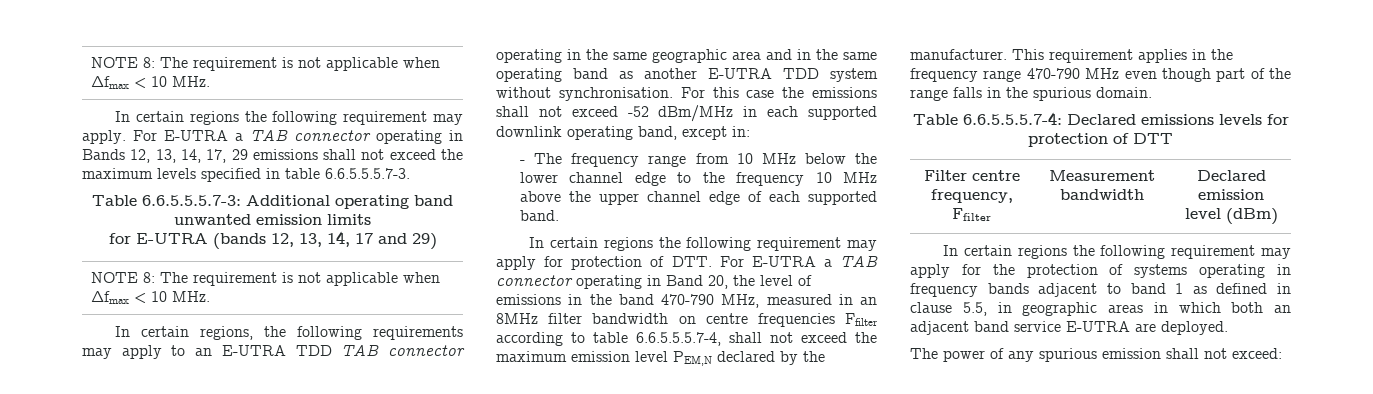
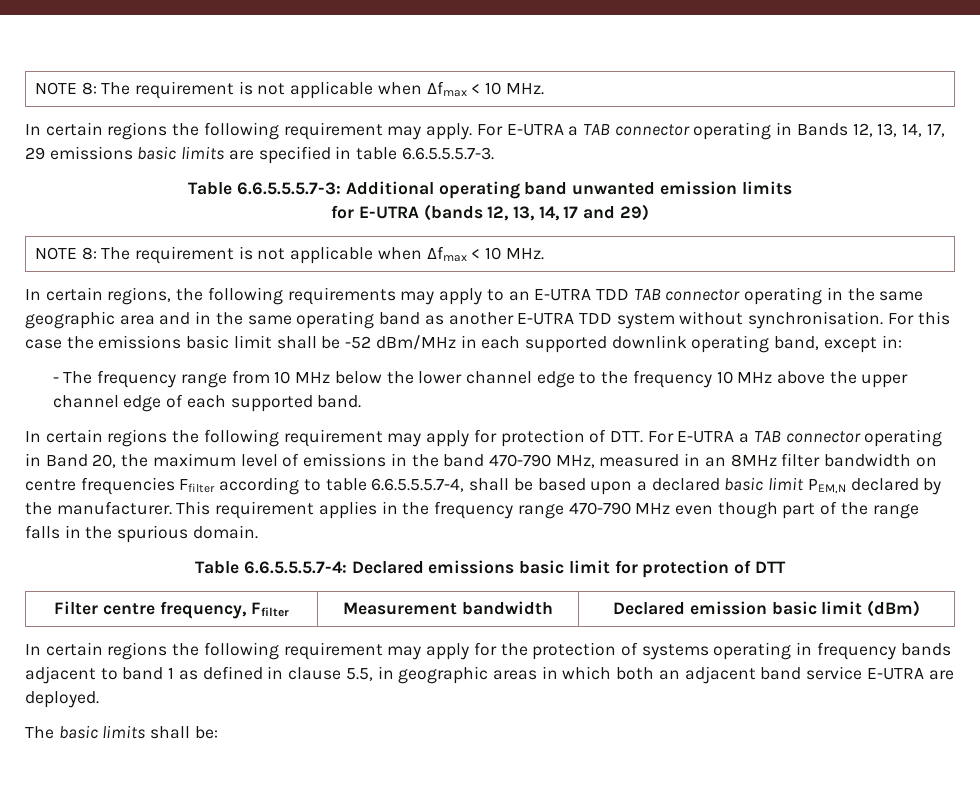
- For E-UTRA a TAB connector operating in Bands 12, 13, 14, 17, 29 emissions shall not exceed the maximum levels specified in table 6.6.5.5.5.7-3.
+ For E-UTRA a TAB connector operating in Bands 12, 13, 14, 17, 29 emissions basic limits are specified in table 6.6.5.5.5.7-3.
- For this case the emissions shall not exceed -52 dBm/MHz in each supported downlink operating band, except in:
+ For this case the emissions basic limit shall be -52 dBm/MHz in each supported downlink operating band, except in:
- In certain regions the following requirement may apply for protection of DTT. For E-UTRA a TAB connector operating in Band 20, the level of emissions in the band 470-790 MHz, measured in an 8MHz filter bandwidth on centre frequencies Ffilter according to table 6.6.5.5.5.7-4, shall not exceed the maximum emission level PEM,N declared by the manufacturer.
+ In certain regions the following requirement may apply for protection of DTT. For E-UTRA a TAB connector operating in Band 20, the maximum level of emissions in the band 470-790 MHz, measured in an 8MHz filter bandwidth on centre frequencies Ffilter according to table 6.6.5.5.5.7-4, shall be based upon a declared basic limit PEM,N declared by the manufacturer.
- Table 6.6.5.5.5.7-4: Declared emissions levels for protection of DTT
+ Table 6.6.5.5.5.7-4: Declared emissions basic limit for protection of DTT
- Filter centre frequency, Ffilter | Measurement bandwidth | Declared emission level (dBm)
+ Filter centre frequency, Ffilter | Measurement bandwidth | Declared emission basic limit (dBm)
- The power of any spurious emission shall not exceed:
+ The basic limits shall be:

